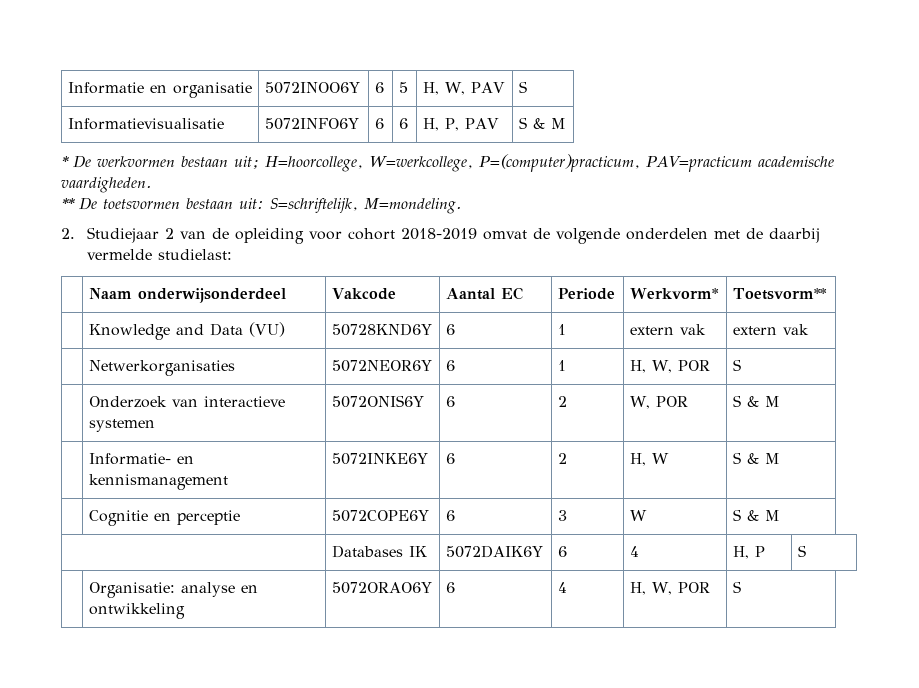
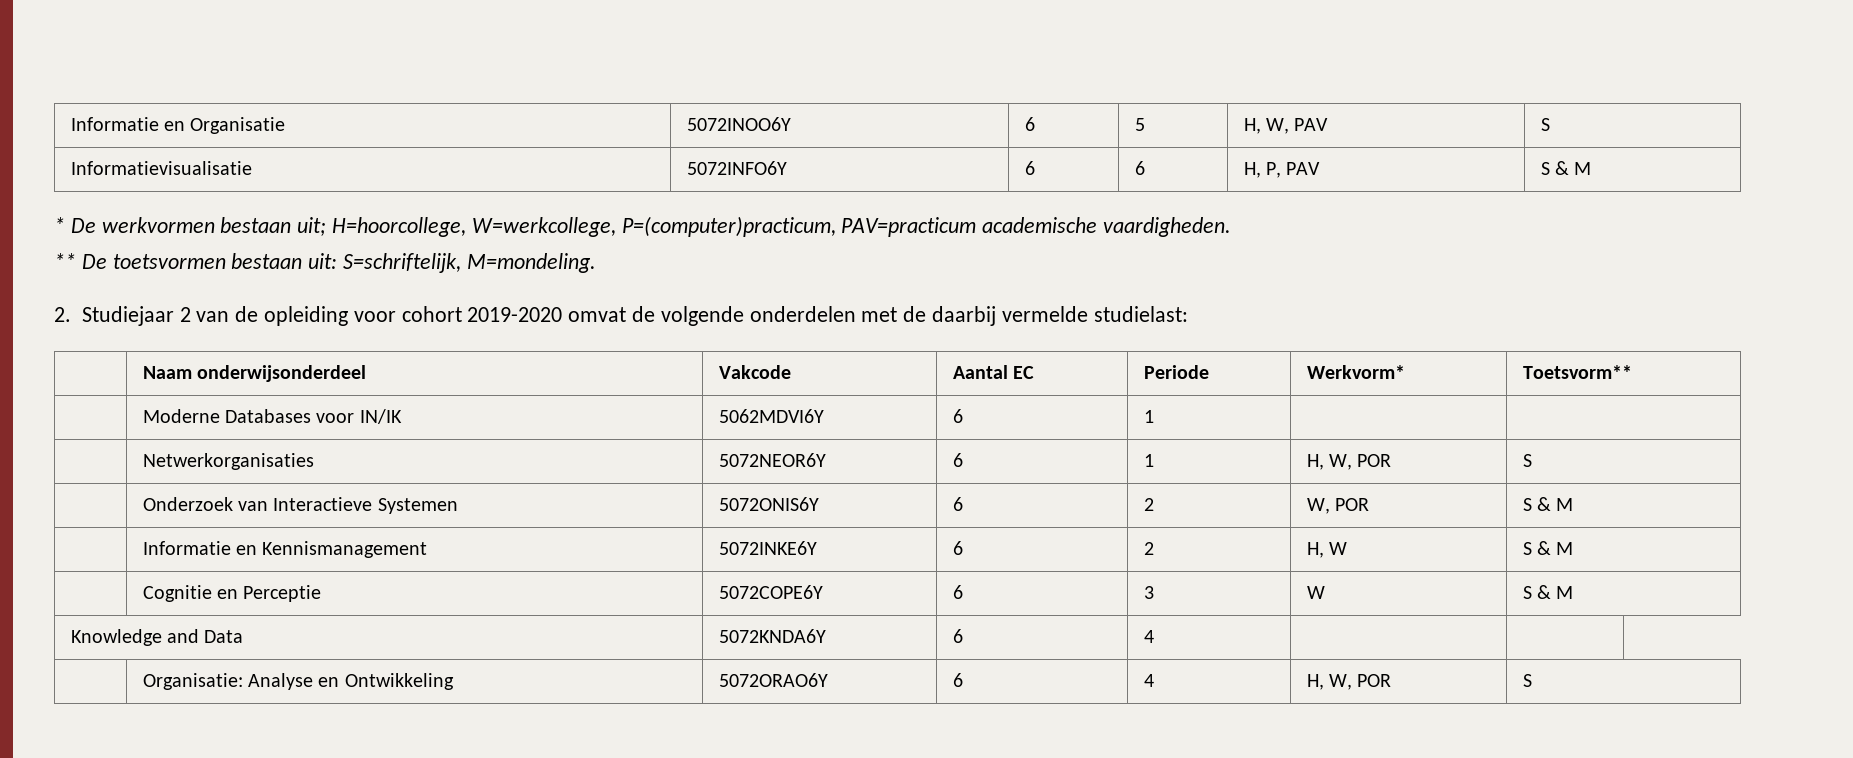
- Informatie en organisatie | 5072INOO6Y | 6 | 5 | H, W, PAV | S
+ Informatie en Organisatie | 5072INOO6Y | 6 | 5 | H, W, PAV | S
- 2. Studiejaar 2 van de opleiding voor cohort 2018-2019 omvat de volgende onderdelen met de daarbij vermelde studielast:
+ 2. Studiejaar 2 van de opleiding voor cohort 2019-2020 omvat de volgende onderdelen met de daarbij vermelde studielast:
- | Knowledge and Data (VU) | 50728KND6Y | 6 | 1 | extern vak | extern vak
+ | Moderne Databases voor IN/IK | 5062MDVI6Y | 6 | 1 | |
- | Onderzoek van interactieve systemen | 5072ONIS6Y | 6 | 2 | W, POR | S & M
+ | Onderzoek van Interactieve Systemen | 5072ONIS6Y | 6 | 2 | W, POR | S & M
- | Informatie- en kennismanagement | 5072INKE6Y | 6 | 2 | H, W | S & M
+ | Informatie en Kennismanagement | 5072INKE6Y | 6 | 2 | H, W | S & M
- | Cognitie en perceptie | 5072COPE6Y | 6 | 3 | W | S & M
+ | Cognitie en Perceptie | 5072COPE6Y | 6 | 3 | W | S & M
- | Databases IK | 5072DAIK6Y | 6 | 4 | H, P | S
- | Organisatie: analyse en ontwikkeling | 5072ORAO6Y | 6 | 4 | H, W, POR | S
+ Knowledge and Data | 5072KNDA6Y | 6 | 4 | |
+ | Organisatie: Analyse en Ontwikkeling | 5072ORAO6Y | 6 | 4 | H, W, POR | S

